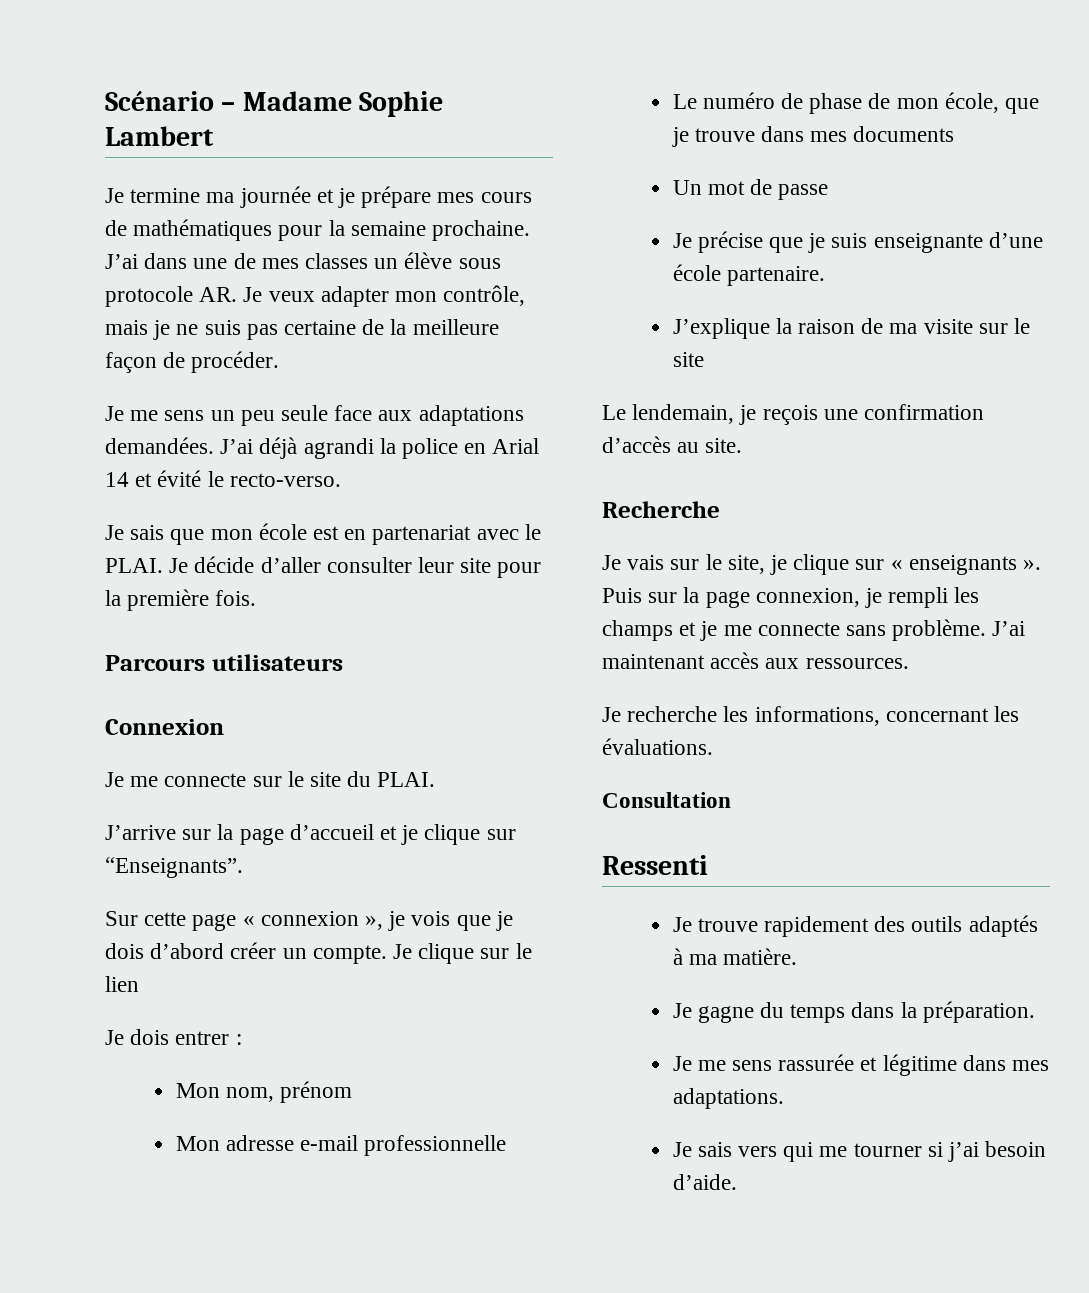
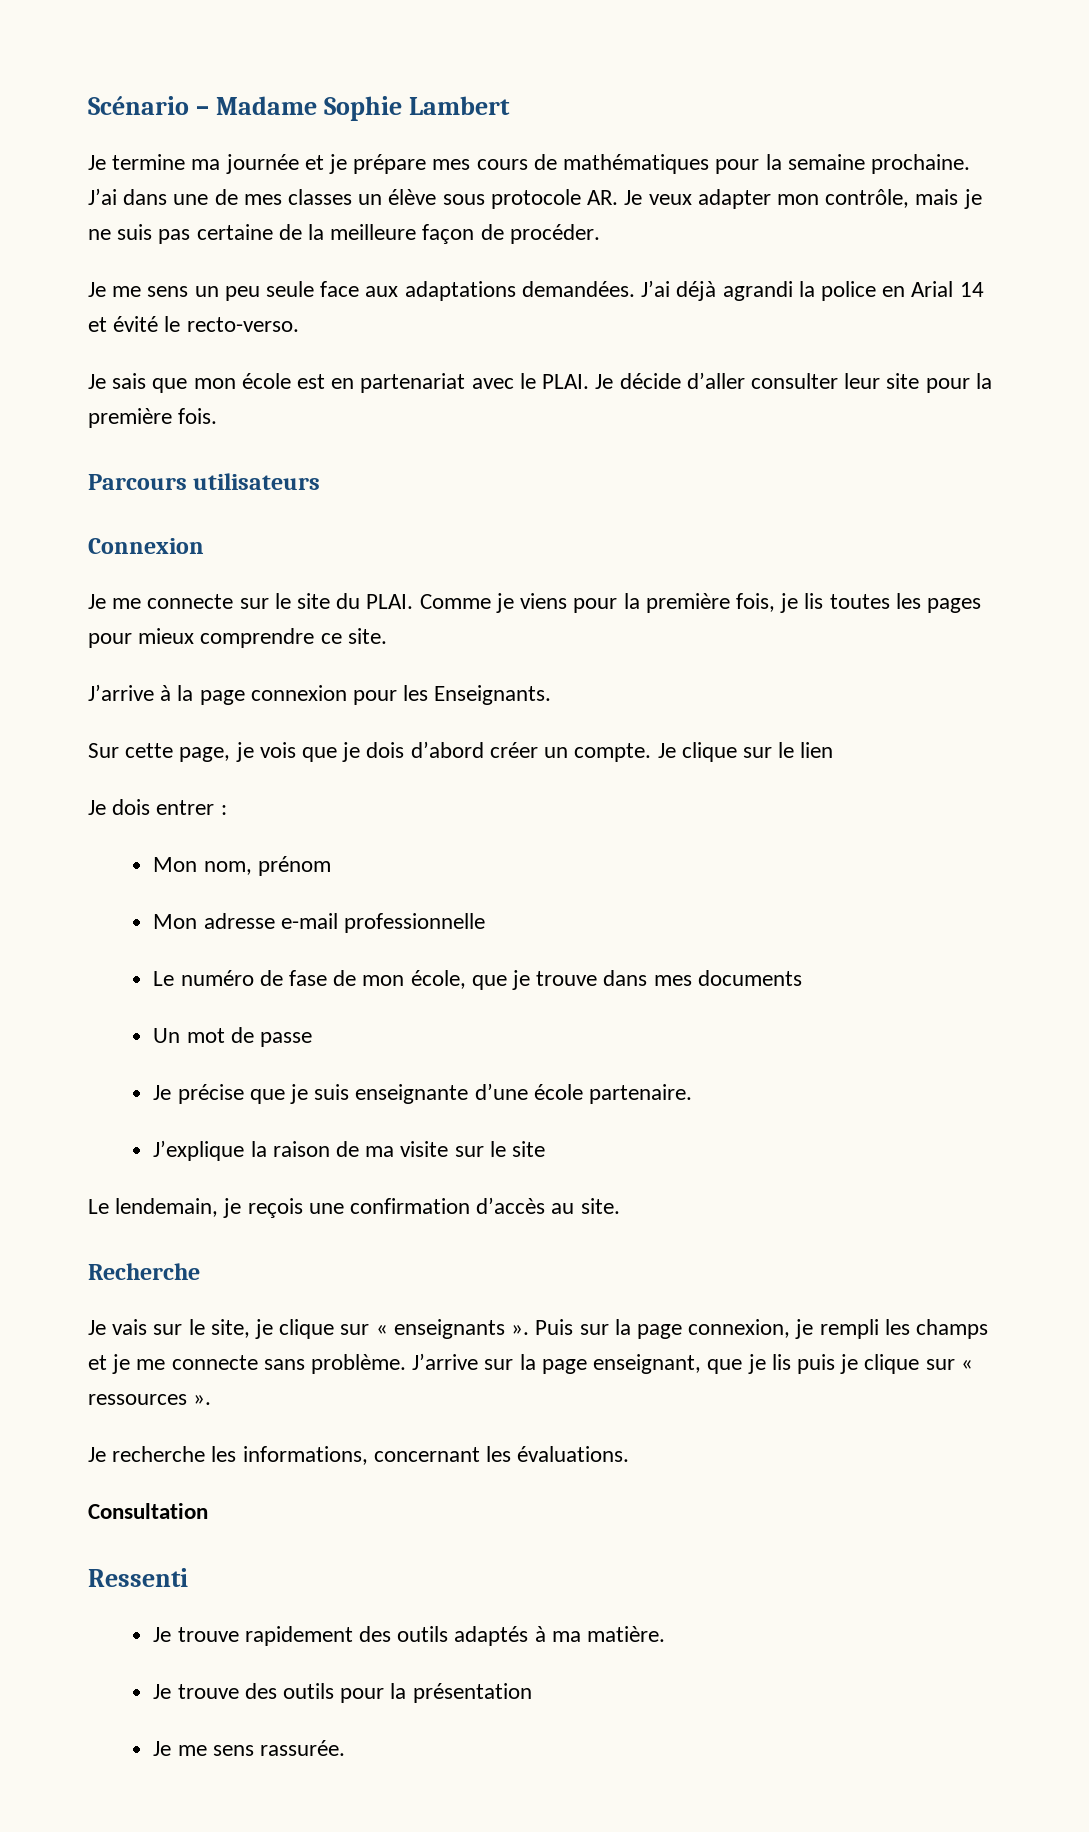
- Je me connecte sur le site du PLAI.
- J’arrive sur la page d’accueil et je clique sur “Enseignants”.
- Sur cette page « connexion », je vois que je dois d’abord créer un compte.
+ Je me connecte sur le site du PLAI. Comme je viens pour la première fois, je lis toutes les pages pour mieux comprendre ce site.
+ J’arrive à la page connexion pour les Enseignants.
+ Sur cette page, je vois que je dois d’abord créer un compte.
- Le numéro de phase de mon école, que je trouve dans mes documents
+ Le numéro de fase de mon école, que je trouve dans mes documents
- J’ai maintenant accès aux ressources.
+ J’arrive sur la page enseignant, que je lis puis je clique sur « ressources ».
- Je gagne du temps dans la préparation.
- Je me sens rassurée et légitime dans mes adaptations.
- Je sais vers qui me tourner si j’ai besoin d’aide.
+ Je trouve des outils pour la présentation
+ Je me sens rassurée.

